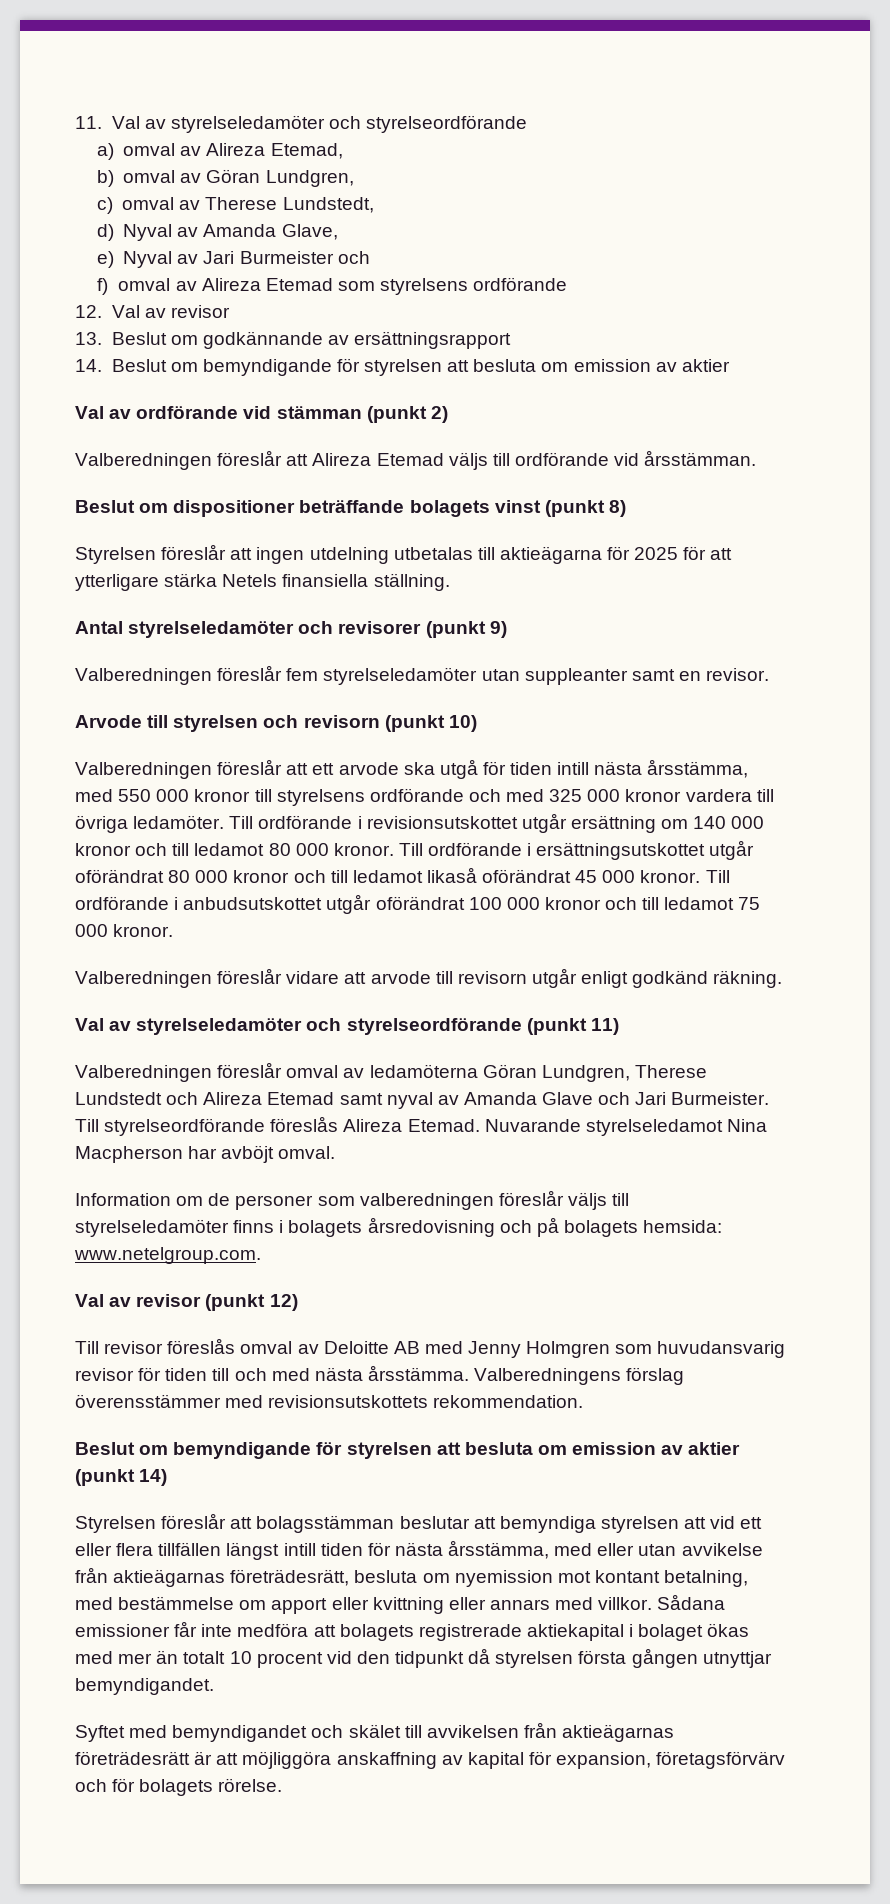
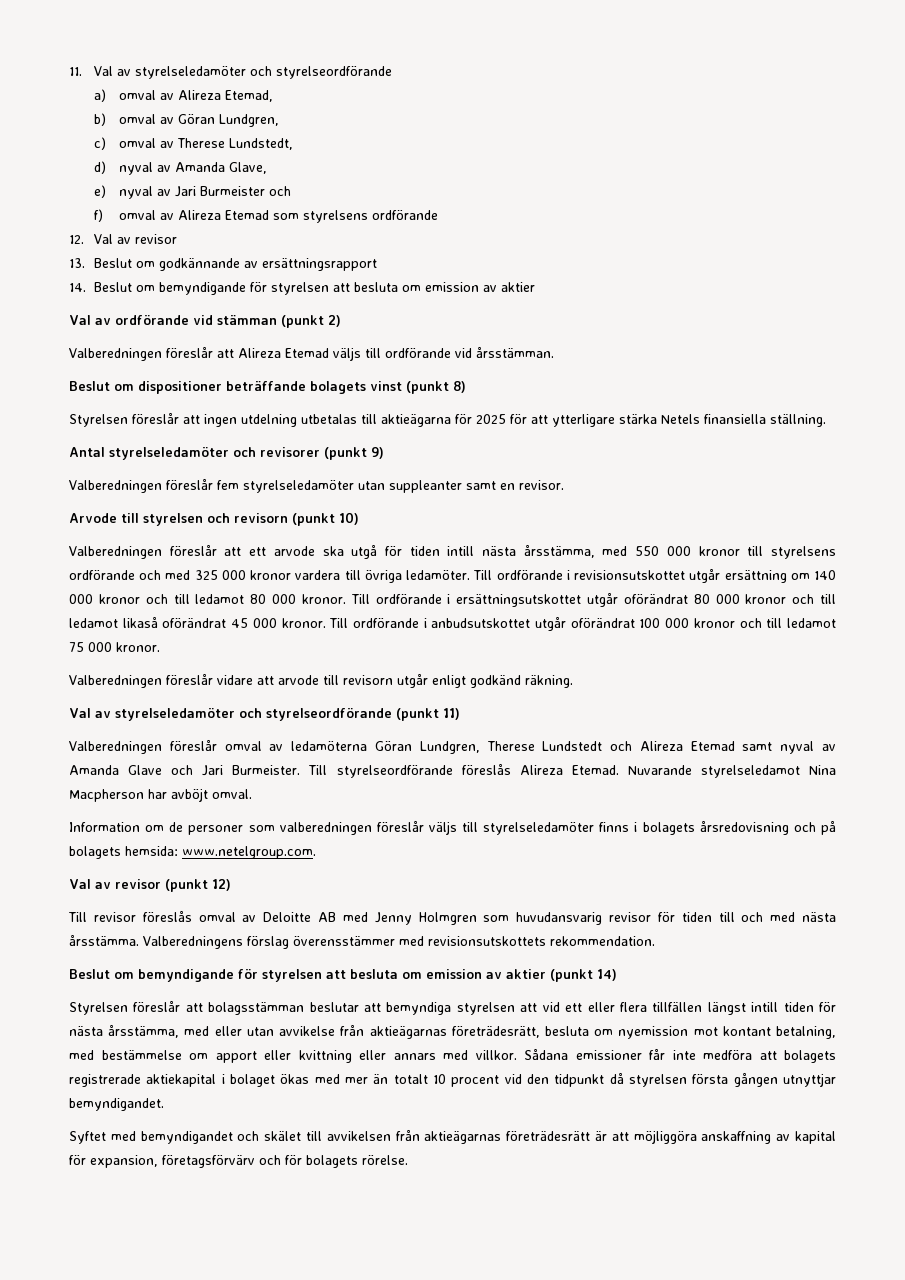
- d) Nyval av Amanda Glave,
+ d) nyval av Amanda Glave,
- e) Nyval av Jari Burmeister och
+ e) nyval av Jari Burmeister och

